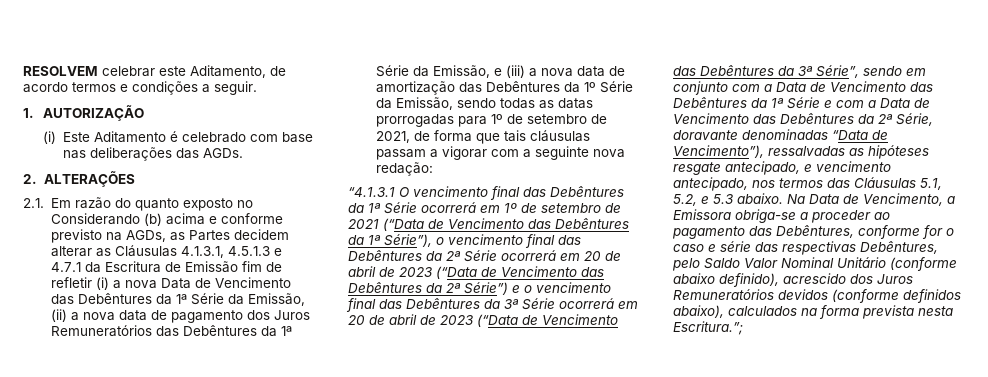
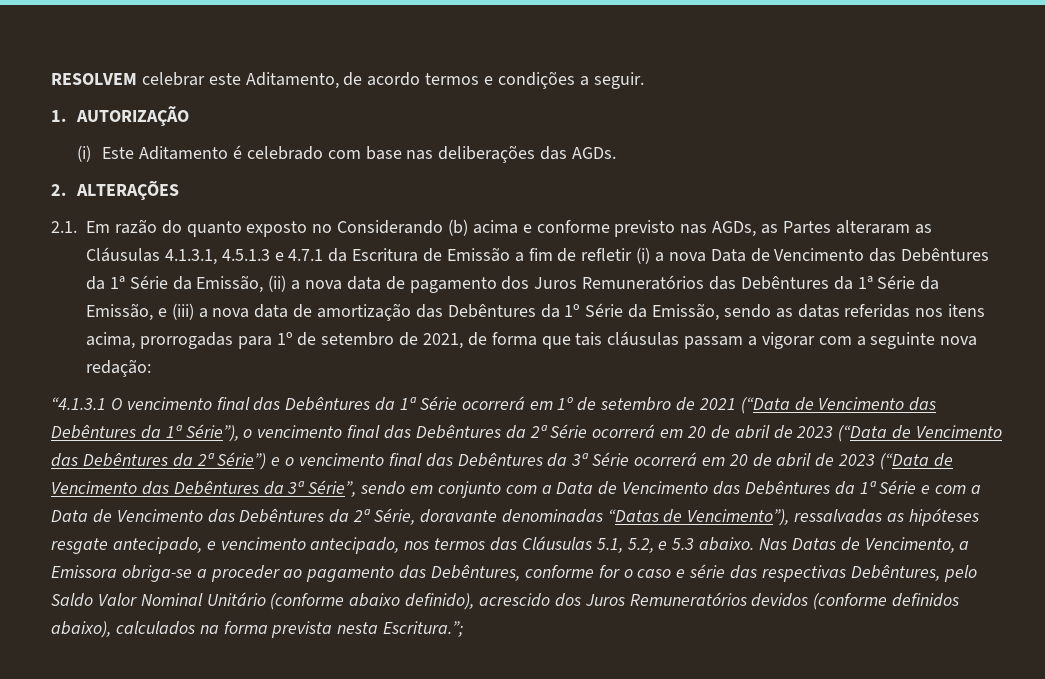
- 2.1. Em razão do quanto exposto no Considerando (b) acima e conforme previsto na AGDs, as Partes decidem alterar as Cláusulas 4.1.3.1, 4.5.1.3 e 4.7.1 da Escritura de Emissão fim de refletir (i) a nova Data de Vencimento das Debêntures da 1ª Série da Emissão, (ii) a nova data de pagamento dos Juros Remuneratórios das Debêntures da 1ª Série da Emissão, e (iii) a nova data de amortização das Debêntures da 1º Série da Emissão, sendo todas as datas prorrogadas para 1º de setembro de 2021, de forma que tais cláusulas passam a vigorar com a seguinte nova redação:
+ 2.1. Em razão do quanto exposto no Considerando (b) acima e conforme previsto nas AGDs, as Partes alteraram as Cláusulas 4.1.3.1, 4.5.1.3 e 4.7.1 da Escritura de Emissão a fim de refletir (i) a nova Data de Vencimento das Debêntures da 1ª Série da Emissão, (ii) a nova data de pagamento dos Juros Remuneratórios das Debêntures da 1ª Série da Emissão, e (iii) a nova data de amortização das Debêntures da 1º Série da Emissão, sendo as datas referidas nos itens acima, prorrogadas para 1º de setembro de 2021, de forma que tais cláusulas passam a vigorar com a seguinte nova redação:
- “4.1.3.1 O vencimento final das Debêntures da 1ª Série ocorrerá em 1º de setembro de 2021 (“Data de Vencimento das Debêntures da 1ª Série”), o vencimento final das Debêntures da 2ª Série ocorrerá em 20 de abril de 2023 (“Data de Vencimento das Debêntures da 2ª Série”) e o vencimento final das Debêntures da 3ª Série ocorrerá em 20 de abril de 2023 (“Data de Vencimento das Debêntures da 3ª Série”, sendo em conjunto com a Data de Vencimento das Debêntures da 1ª Série e com a Data de Vencimento das Debêntures da 2ª Série, doravante denominadas “Data de Vencimento”), ressalvadas as hipóteses resgate antecipado, e vencimento antecipado, nos termos das Cláusulas 5.1, 5.2, e 5.3 abaixo.
+ “4.1.3.1 O vencimento final das Debêntures da 1ª Série ocorrerá em 1º de setembro de 2021 (“Data de Vencimento das Debêntures da 1ª Série”), o vencimento final das Debêntures da 2ª Série ocorrerá em 20 de abril de 2023 (“Data de Vencimento das Debêntures da 2ª Série”) e o vencimento final das Debêntures da 3ª Série ocorrerá em 20 de abril de 2023 (“Data de Vencimento das Debêntures da 3ª Série”, sendo em conjunto com a Data de Vencimento das Debêntures da 1ª Série e com a Data de Vencimento das Debêntures da 2ª Série, doravante denominadas “Datas de Vencimento”), ressalvadas as hipóteses resgate antecipado, e vencimento antecipado, nos termos das Cláusulas 5.1, 5.2, e 5.3 abaixo.
- Na Data de Vencimento, a Emissora obriga-se a proceder ao pagamento das Debêntures, conforme for o caso e série das respectivas Debêntures, pelo Saldo Valor Nominal Unitário (conforme abaixo definido), acrescido dos Juros Remuneratórios devidos (conforme definidos abaixo), calculados na forma prevista nesta Escritura.”;
+ Nas Datas de Vencimento, a Emissora obriga-se a proceder ao pagamento das Debêntures, conforme for o caso e série das respectivas Debêntures, pelo Saldo Valor Nominal Unitário (conforme abaixo definido), acrescido dos Juros Remuneratórios devidos (conforme definidos abaixo), calculados na forma prevista nesta Escritura.”;

